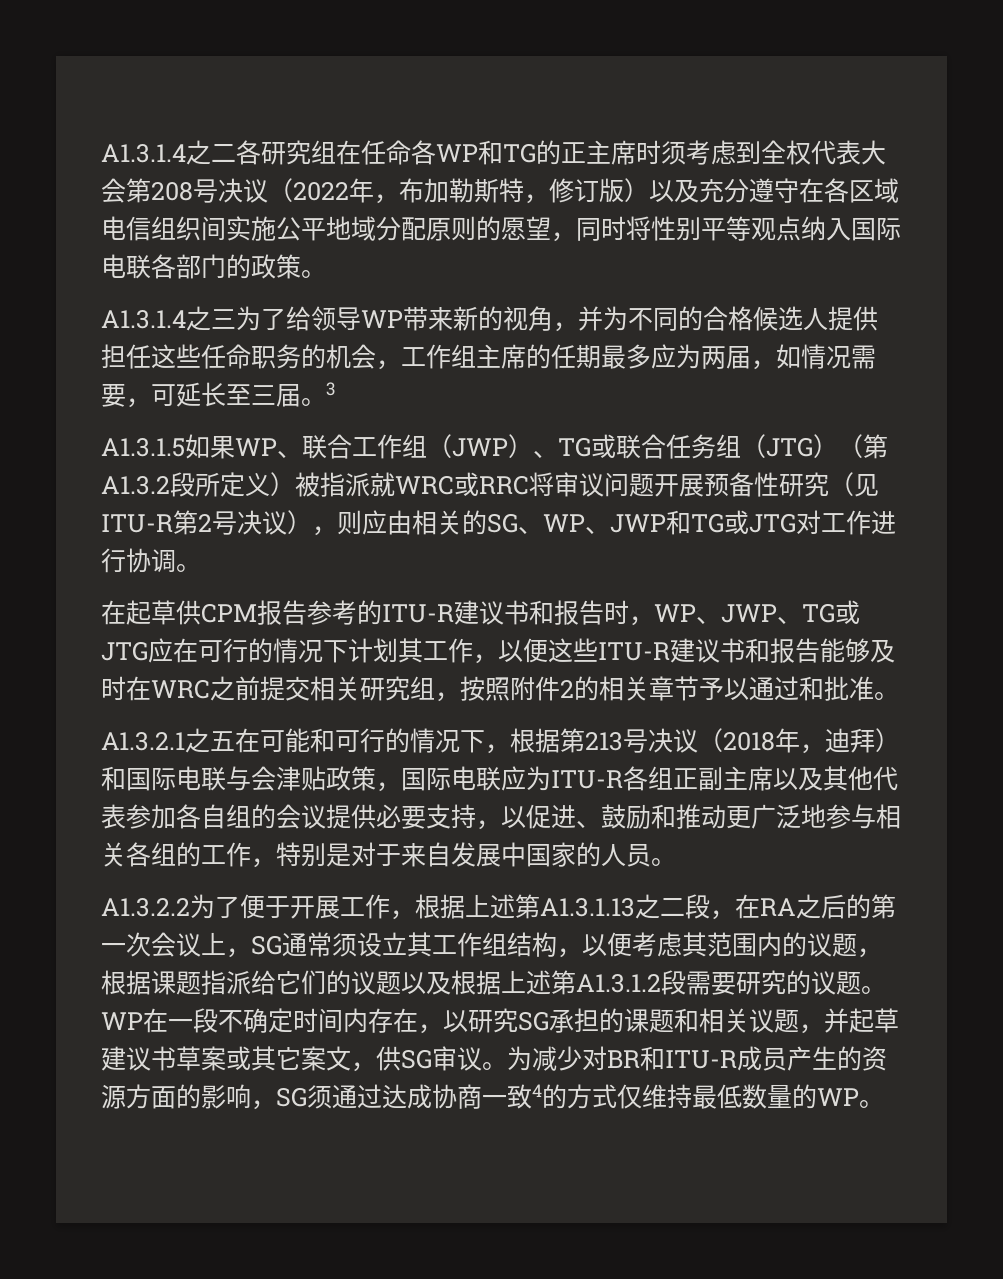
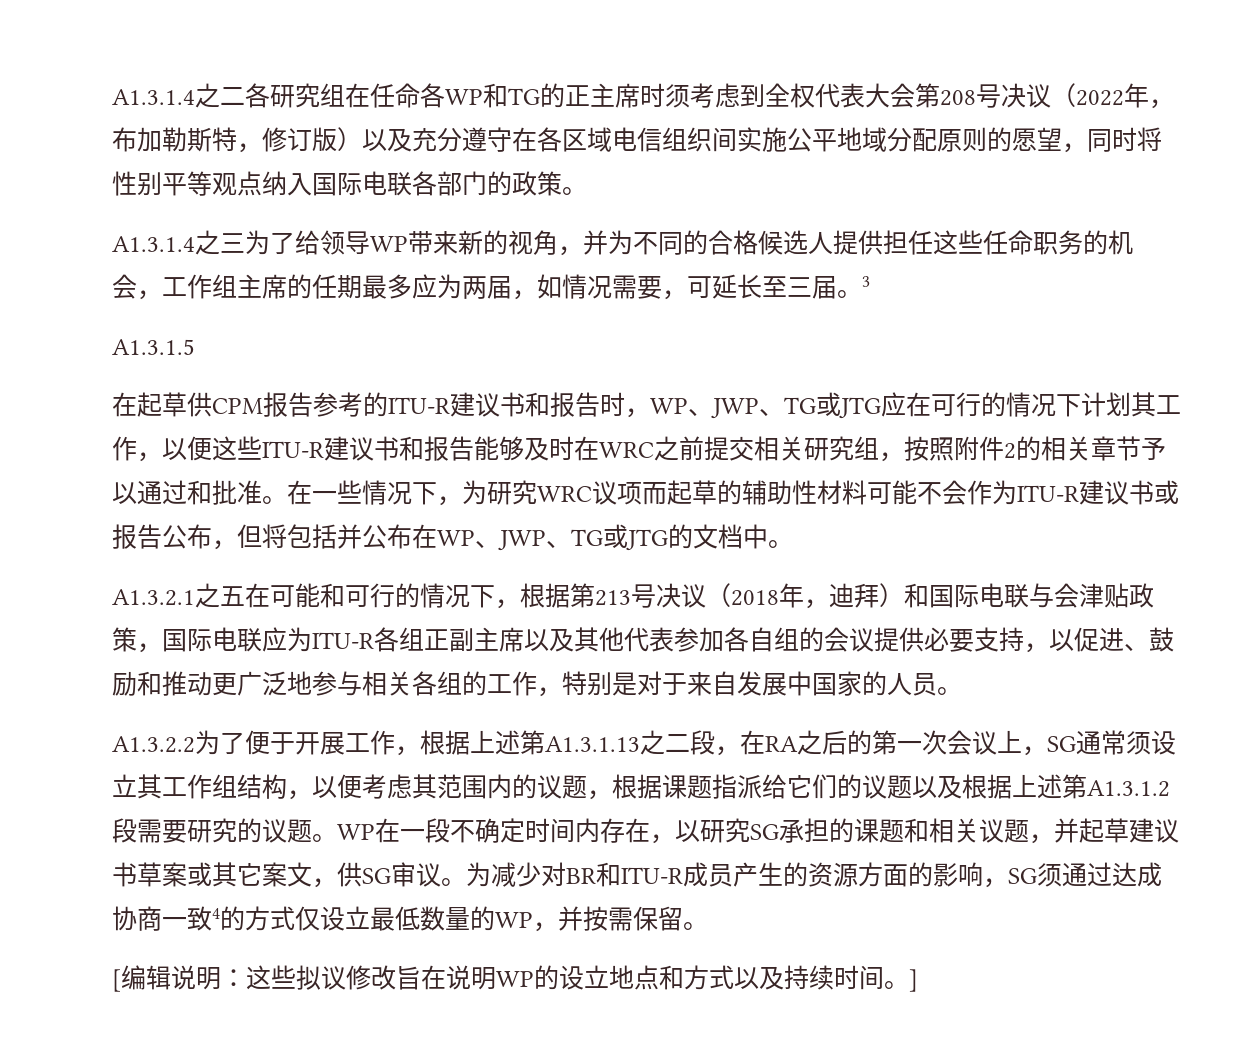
- A1.3.1.5如果WP、联合工作组（JWP）、TG或联合任务组（JTG）（第A1.3.2段所定义）被指派就WRC或RRC将审议问题开展预备性研究（见ITU-R第2号决议），则应由相关的SG、WP、JWP和TG或JTG对工作进行协调。
+ A1.3.1.5
+ 在一些情况下，为研究WRC议项而起草的辅助性材料可能不会作为ITU-R建议书或报告公布，但将包括并公布在WP、JWP、TG或JTG的文档中。
- 为减少对BR和ITU-R成员产生的资源方面的影响，SG须通过达成协商一致4的方式仅维持最低数量的WP。
+ 为减少对BR和ITU-R成员产生的资源方面的影响，SG须通过达成协商一致4的方式仅设立最低数量的WP，并按需保留。
+ [编辑说明：这些拟议修改旨在说明WP的设立地点和方式以及持续时间。]

